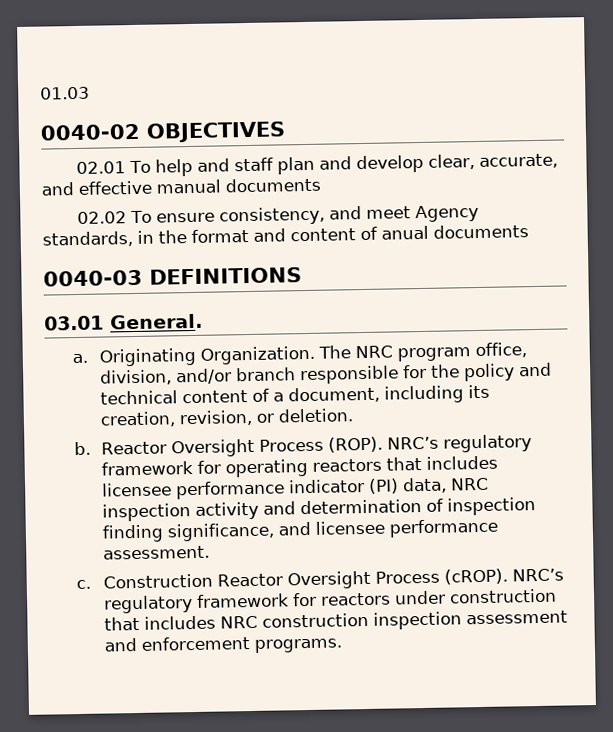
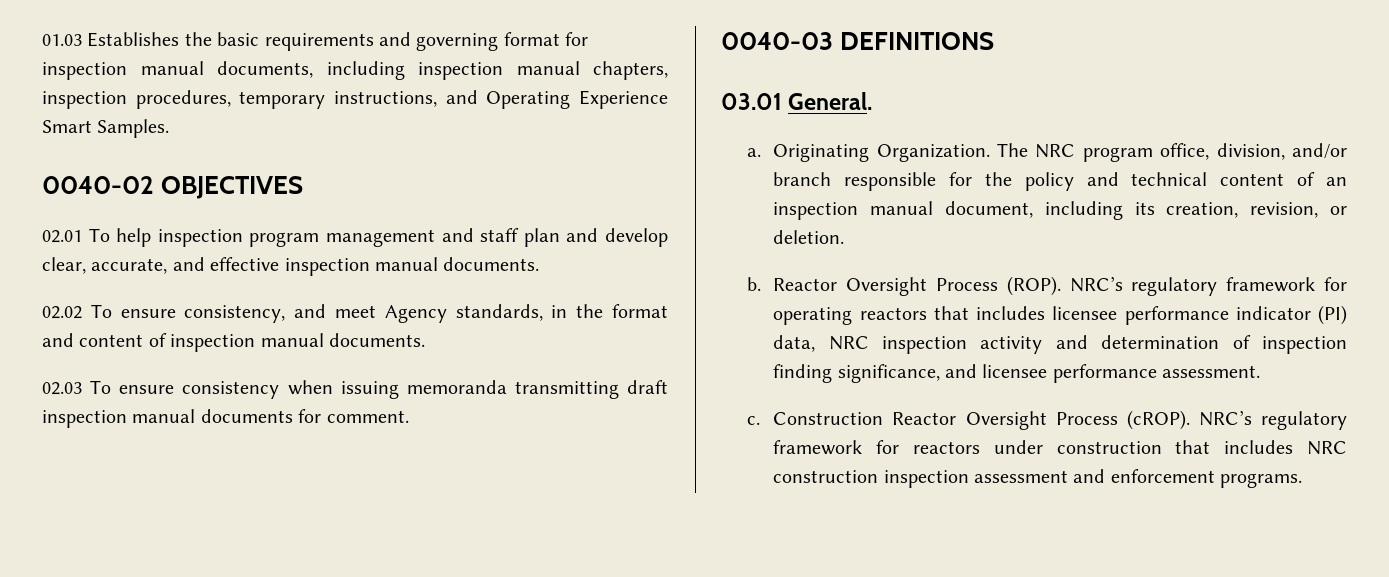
- 01.03
+ 01.03 Establishes the basic requirements and governing format for inspection manual documents, including inspection manual chapters, inspection procedures, temporary instructions, and Operating Experience Smart Samples.
- 02.01 To help and staff plan and develop clear, accurate, and effective manual documents
+ 02.01 To help inspection program management and staff plan and develop clear, accurate, and effective inspection manual documents.
- 02.02 To ensure consistency, and meet Agency standards, in the format and content of anual documents
+ 02.02 To ensure consistency, and meet Agency standards, in the format and content of inspection manual documents.
+ 02.03 To ensure consistency when issuing memoranda transmitting draft inspection manual documents for comment.
- The NRC program office, division, and/or branch responsible for the policy and technical content of a document, including its creation, revision, or deletion.
+ The NRC program office, division, and/or branch responsible for the policy and technical content of an inspection manual document, including its creation, revision, or deletion.

